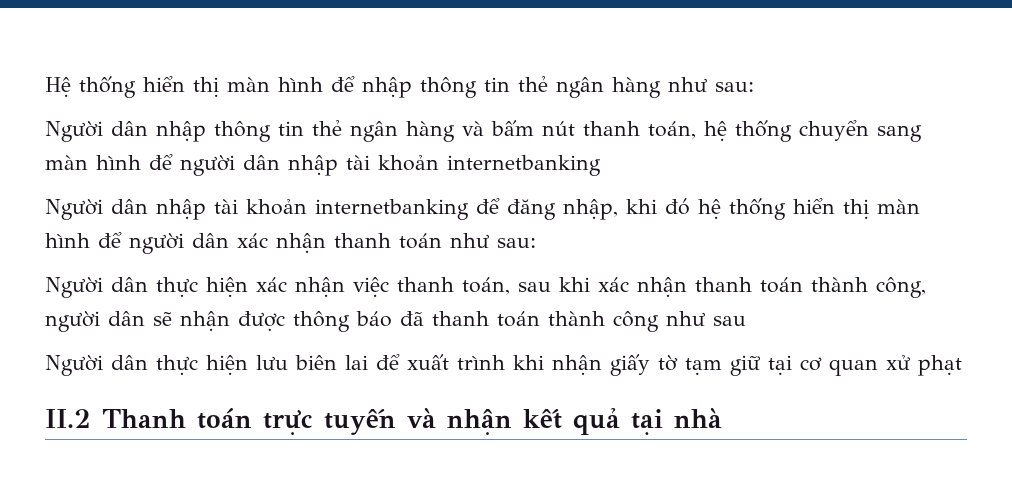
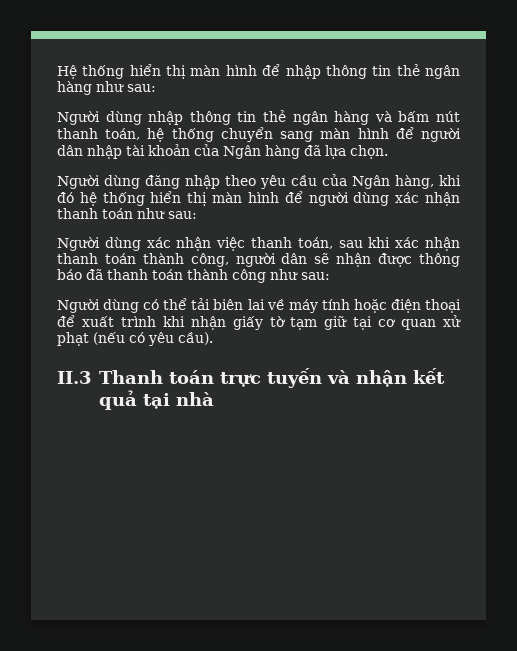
- Người dân nhập thông tin thẻ ngân hàng và bấm nút thanh toán, hệ thống chuyển sang màn hình để người dân nhập tài khoản internetbanking
- Người dân nhập tài khoản internetbanking để đăng nhập, khi đó hệ thống hiển thị màn hình để người dân xác nhận thanh toán như sau:
+ Người dùng nhập thông tin thẻ ngân hàng và bấm nút thanh toán, hệ thống chuyển sang màn hình để người dân nhập tài khoản của Ngân hàng đã lựa chọn.
+ Người dùng đăng nhập theo yêu cầu của Ngân hàng, khi đó hệ thống hiển thị màn hình để người dùng xác nhận thanh toán như sau:
- Người dân thực hiện xác nhận việc thanh toán, sau khi xác nhận thanh toán thành công, người dân sẽ nhận được thông báo đã thanh toán thành công như sau
- Người dân thực hiện lưu biên lai để xuất trình khi nhận giấy tờ tạm giữ tại cơ quan xử phạt
- II.2 Thanh toán trực tuyến và nhận kết quả tại nhà
+ Người dùng xác nhận việc thanh toán, sau khi xác nhận thanh toán thành công, người dân sẽ nhận được thông báo đã thanh toán thành công như sau:
+ Người dùng có thể tải biên lai về máy tính hoặc điện thoại để xuất trình khi nhận giấy tờ tạm giữ tại cơ quan xử phạt (nếu có yêu cầu).
+ II.3 Thanh toán trực tuyến và nhận kết quả tại nhà

